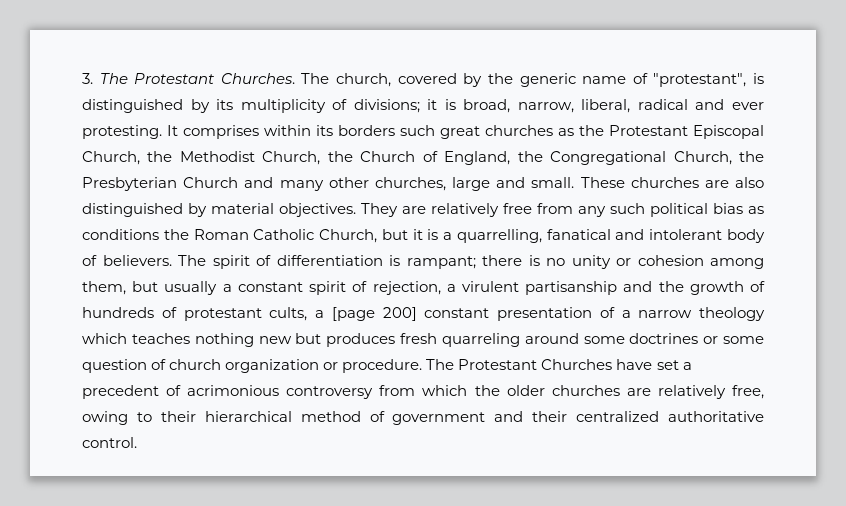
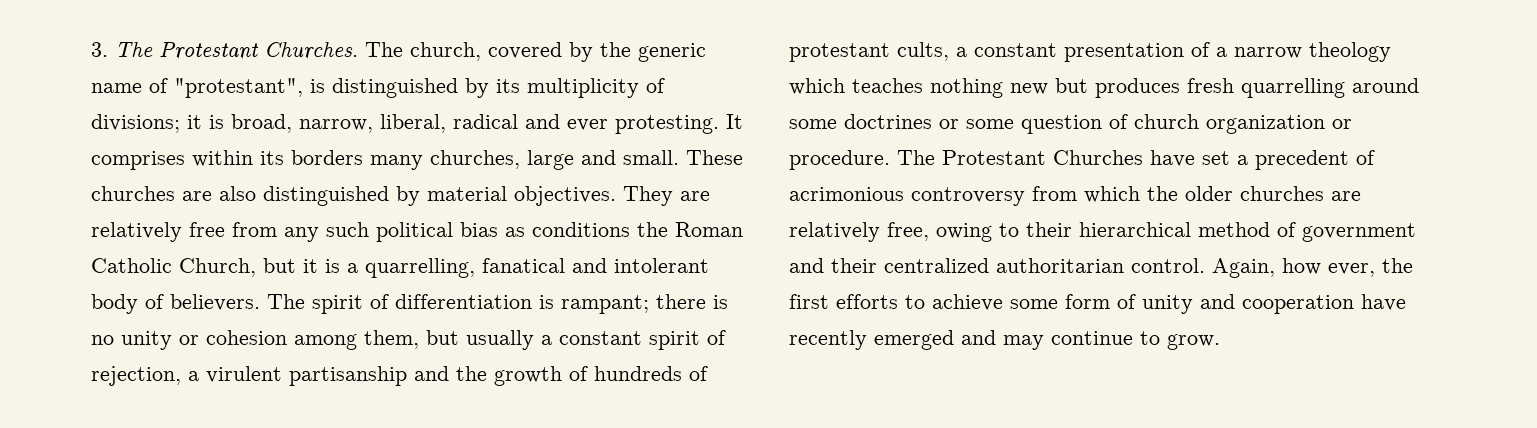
- It comprises within its borders such great churches as the Protestant Episcopal Church, the Methodist Church, the Church of England, the Congregational Church, the Presbyterian Church and many other churches, large and small.
+ It comprises within its borders many churches, large and small.
- The spirit of differentiation is rampant; there is no unity or cohesion among them, but usually a constant spirit of rejection, a virulent partisanship and the growth of hundreds of protestant cults, a [page 200] constant presentation of a narrow theology which teaches nothing new but produces fresh quarreling around some doctrines or some question of church organization or procedure.
+ The spirit of differentiation is rampant; there is no unity or cohesion among them, but usually a constant spirit of rejection, a virulent partisanship and the growth of hundreds of protestant cults, a constant presentation of a narrow theology which teaches nothing new but produces fresh quarrelling around some doctrines or some question of church organization or procedure.
- The Protestant Churches have set a precedent of acrimonious controversy from which the older churches are relatively free, owing to their hierarchical method of government and their centralized authoritative control.
+ The Protestant Churches have set a precedent of acrimonious controversy from which the older churches are relatively free, owing to their hierarchical method of government and their centralized authoritarian control. Again, how ever, the first efforts to achieve some form of unity and cooperation have recently emerged and may continue to grow.

